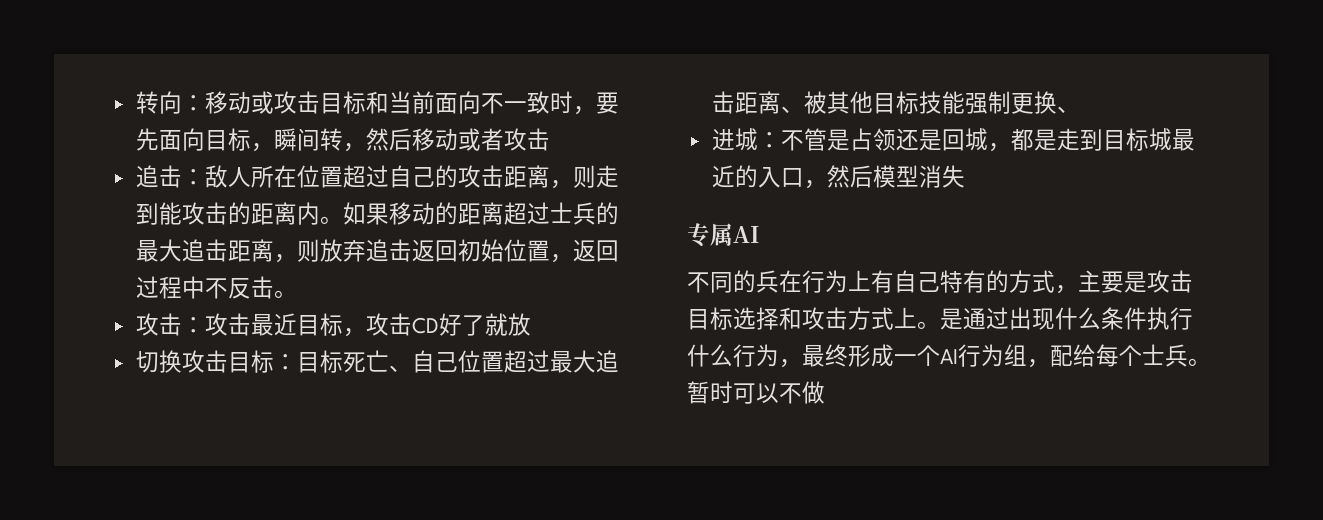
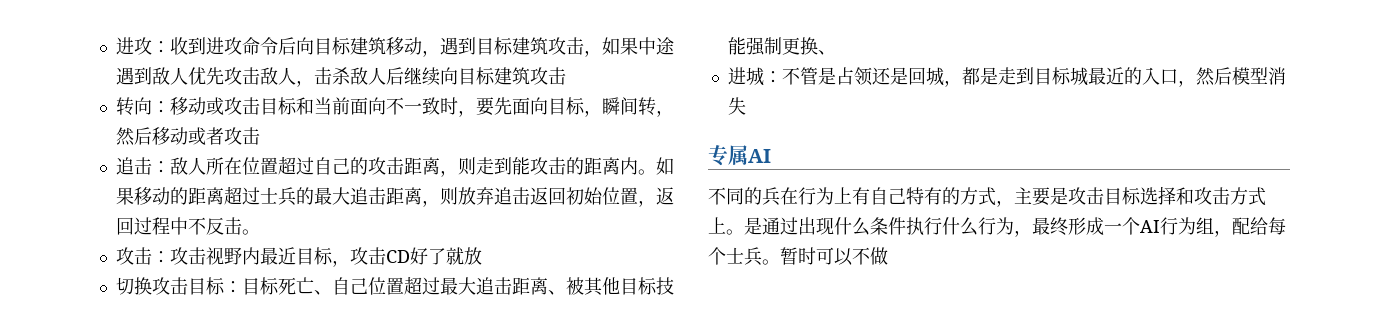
+ 进攻：收到进攻命令后向目标建筑移动，遇到目标建筑攻击，如果中途遇到敌人优先攻击敌人，击杀敌人后继续向目标建筑攻击
- 攻击：攻击最近目标，攻击CD好了就放
+ 攻击：攻击视野内最近目标，攻击CD好了就放

